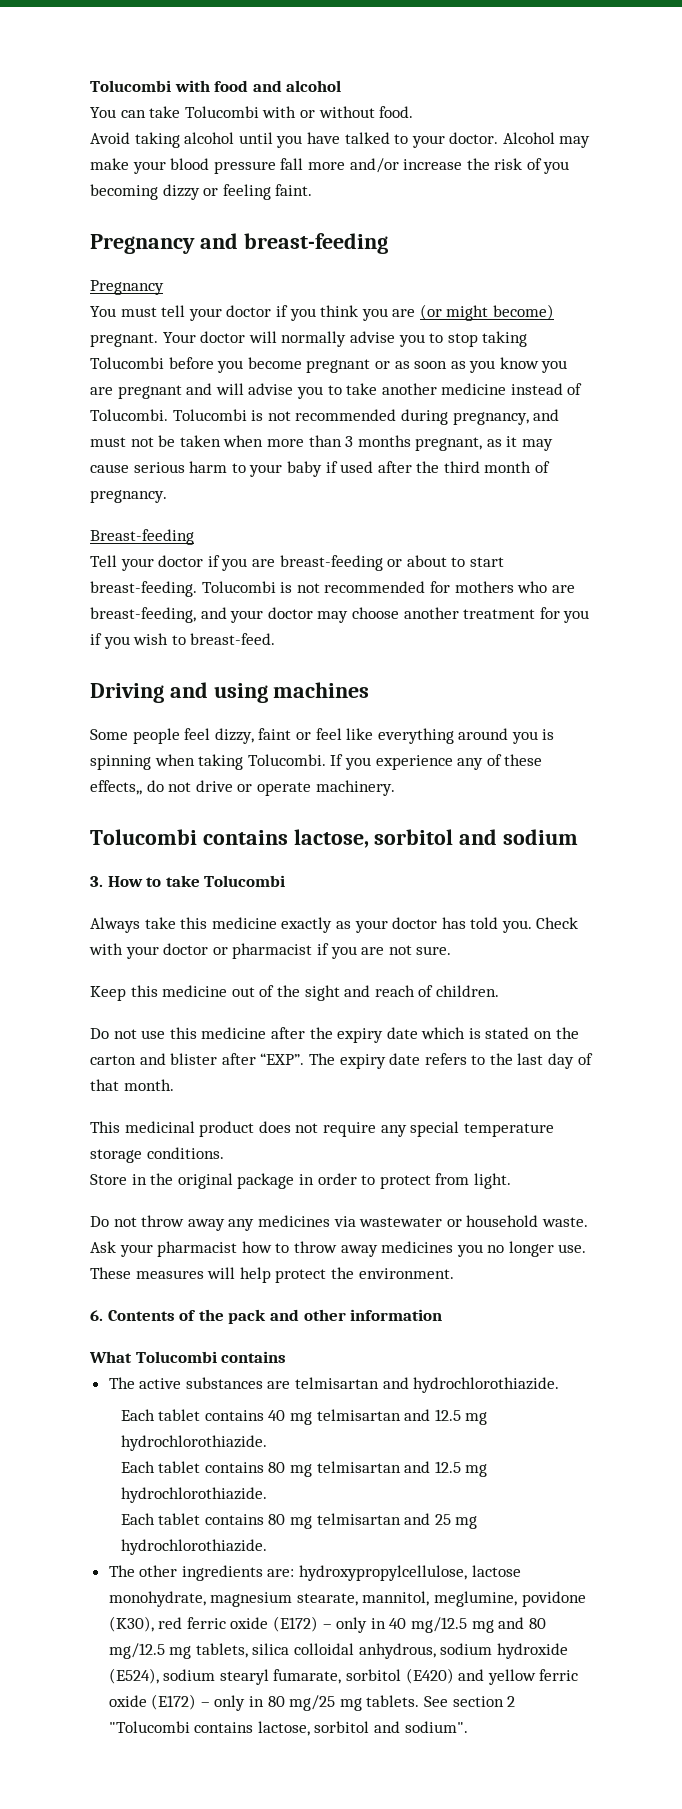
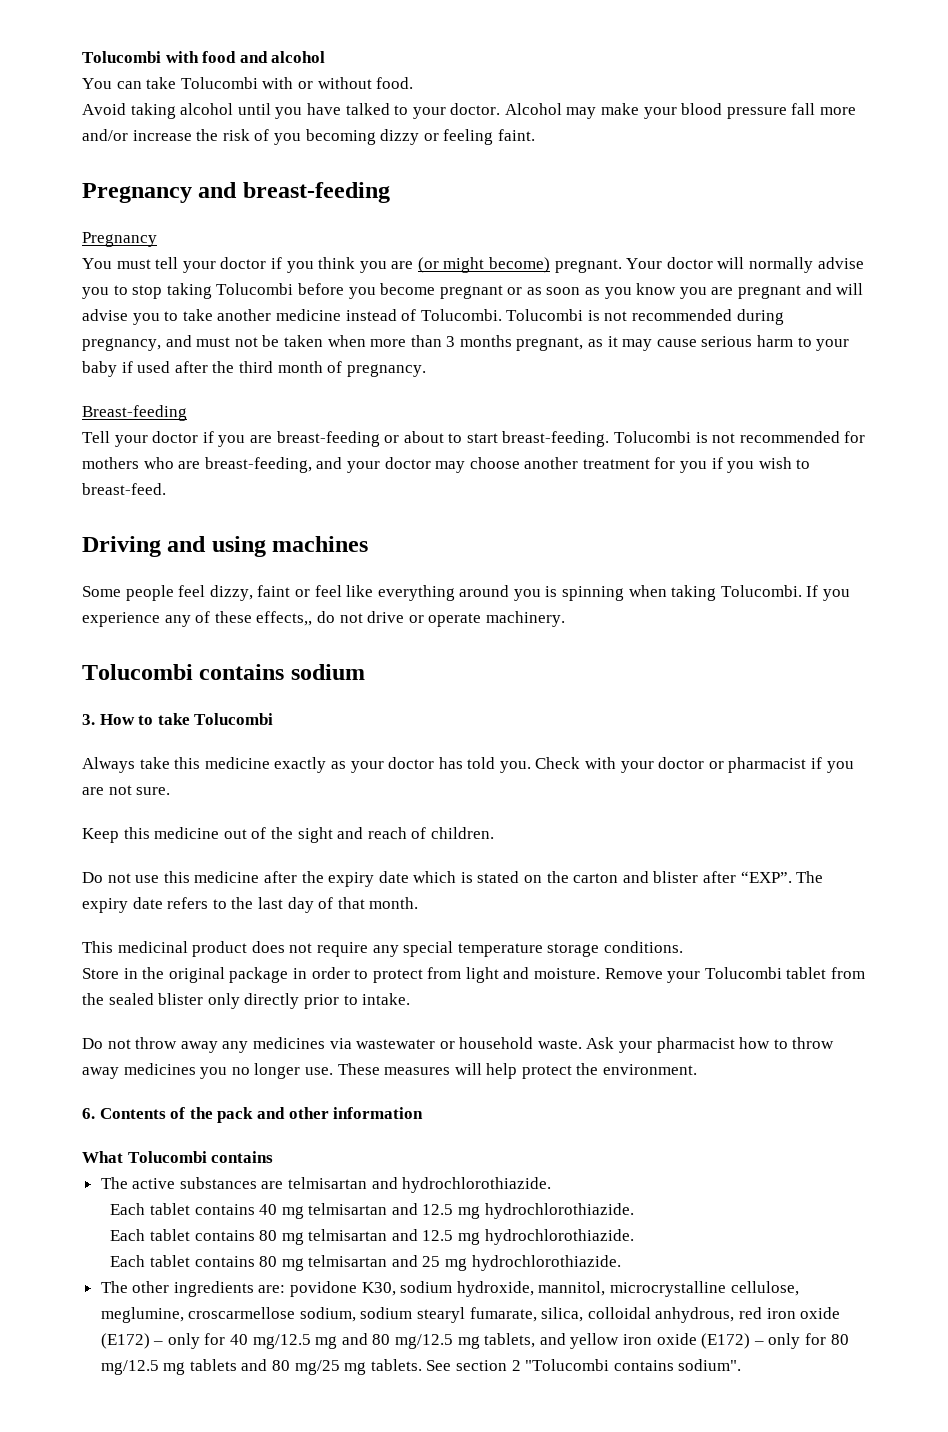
- Tolucombi contains lactose, sorbitol and sodium
+ Tolucombi contains sodium
- Store in the original package in order to protect from light.
+ Store in the original package in order to protect from light and moisture. Remove your Tolucombi tablet from the sealed blister only directly prior to intake.
- The other ingredients are: hydroxypropylcellulose, lactose monohydrate, magnesium stearate, mannitol, meglumine, povidone (K30), red ferric oxide (E172) – only in 40 mg/12.5 mg and 80 mg/12.5 mg tablets, silica colloidal anhydrous, sodium hydroxide (E524), sodium stearyl fumarate, sorbitol (E420) and yellow ferric oxide (E172) – only in 80 mg/25 mg tablets.
+ The other ingredients are: povidone K30, sodium hydroxide, mannitol, microcrystalline cellulose, meglumine, croscarmellose sodium, sodium stearyl fumarate, silica, colloidal anhydrous, red iron oxide (E172) – only for 40 mg/12.5 mg and 80 mg/12.5 mg tablets, and yellow iron oxide (E172) – only for 80 mg/12.5 mg tablets and 80 mg/25 mg tablets.
- See section 2 "Tolucombi contains lactose, sorbitol and sodium".
+ See section 2 "Tolucombi contains sodium".

